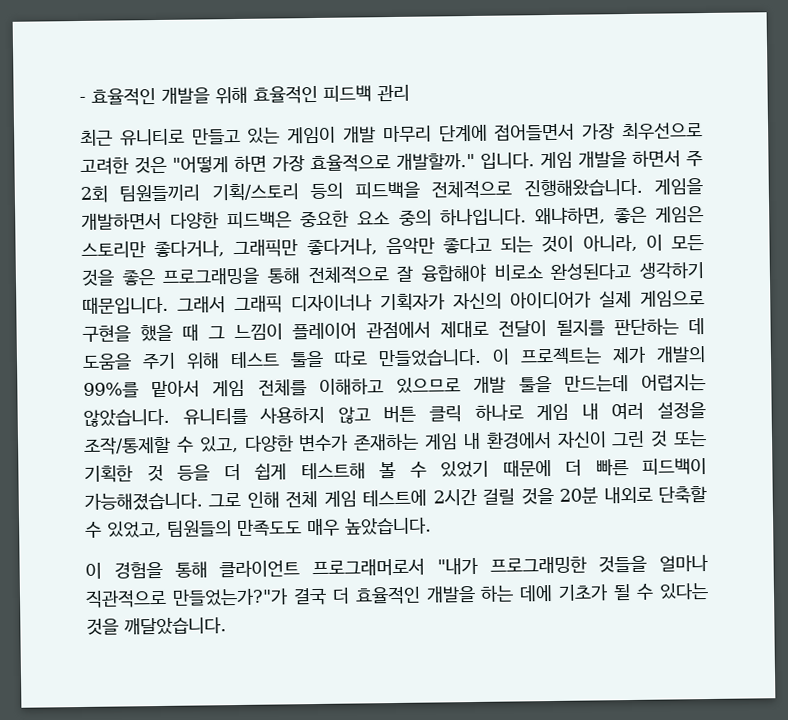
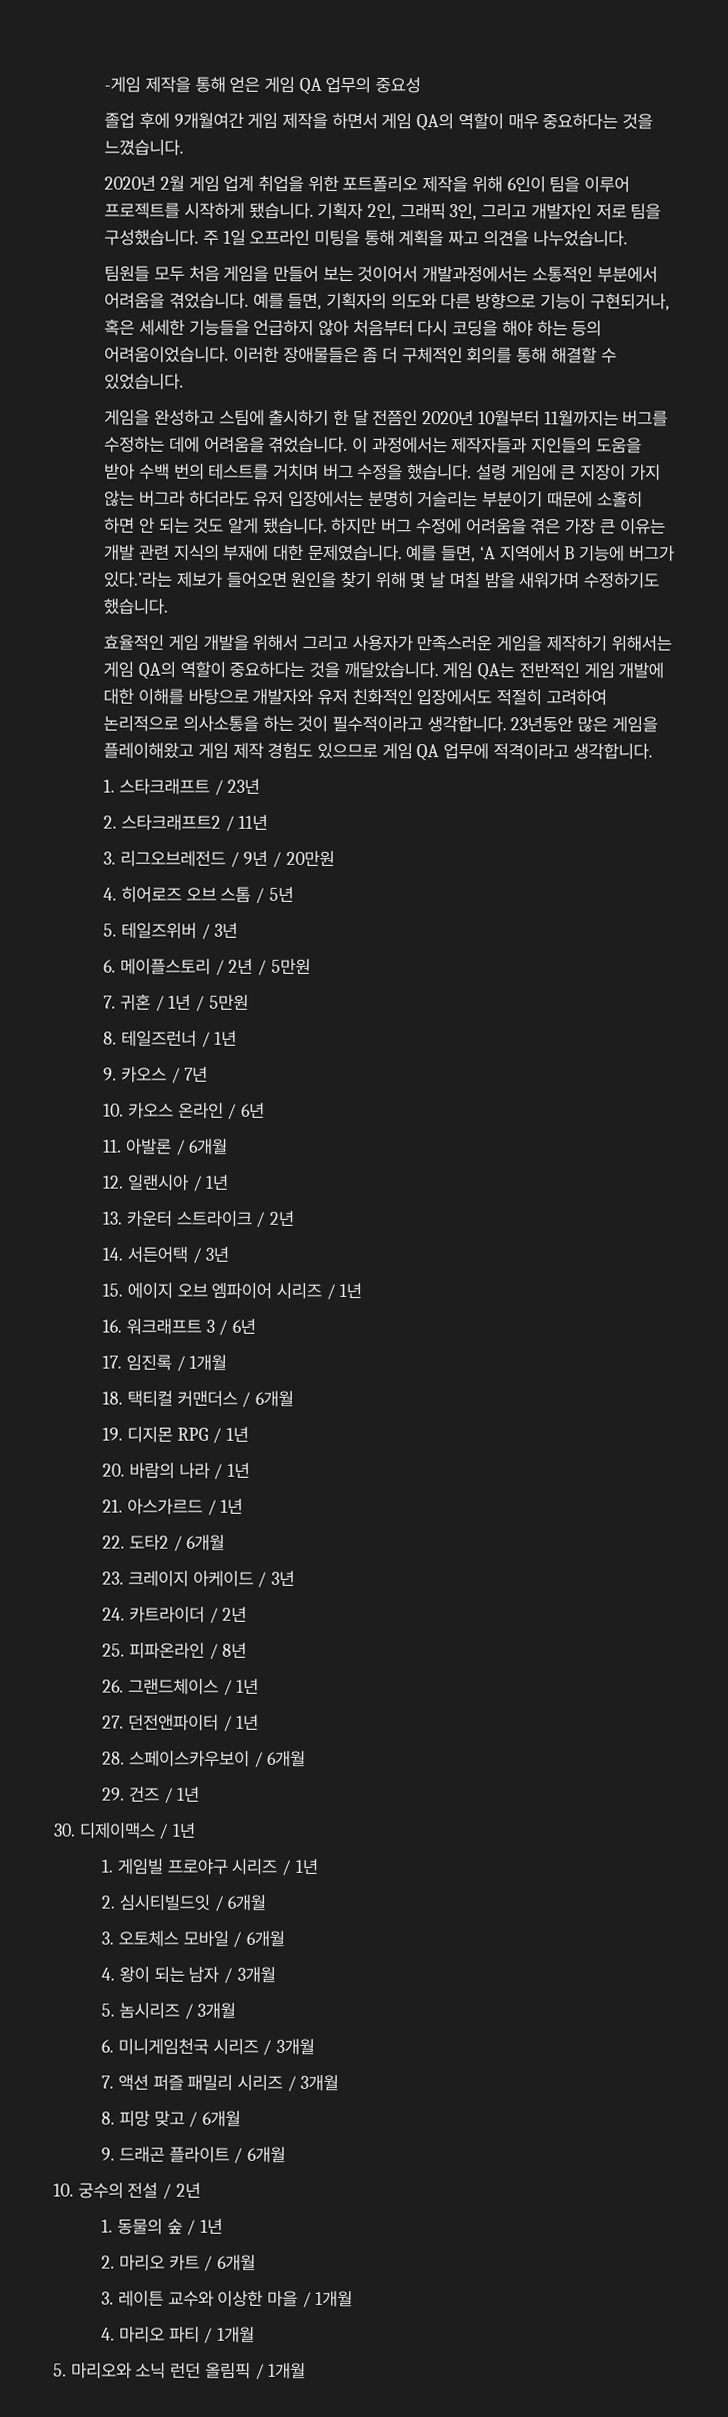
- - 효율적인 개발을 위해 효율적인 피드백 관리
- 최근 유니티로 만들고 있는 게임이 개발 마무리 단계에 접어들면서 가장 최우선으로 고려한 것은 "어떻게 하면 가장 효율적으로 개발할까." 입니다. 게임 개발을 하면서 주 2회 팀원들끼리 기획/스토리 등의 피드백을 전체적으로 진행해왔습니다. 게임을 개발하면서 다양한 피드백은 중요한 요소 중의 하나입니다. 왜냐하면, 좋은 게임은 스토리만 좋다거나, 그래픽만 좋다거나, 음악만 좋다고 되는 것이 아니라, 이 모든 것을 좋은 프로그래밍을 통해 전체적으로 잘 융합해야 비로소 완성된다고 생각하기 때문입니다. 그래서 그래픽 디자이너나 기획자가 자신의 아이디어가 실제 게임으로 구현을 했을 때 그 느낌이 플레이어 관점에서 제대로 전달이 될지를 판단하는 데 도움을 주기 위해 테스트 툴을 따로 만들었습니다. 이 프로젝트는 제가 개발의 99%를 맡아서 게임 전체를 이해하고 있으므로 개발 툴을 만드는데 어렵지는 않았습니다. 유니티를 사용하지 않고 버튼 클릭 하나로 게임 내 여러 설정을 조작/통제할 수 있고, 다양한 변수가 존재하는 게임 내 환경에서 자신이 그린 것 또는 기획한 것 등을 더 쉽게 테스트해 볼 수 있었기 때문에 더 빠른 피드백이 가능해졌습니다. 그로 인해 전체 게임 테스트에 2시간 걸릴 것을 20분 내외로 단축할 수 있었고, 팀원들의 만족도도 매우 높았습니다.
- 이 경험을 통해 클라이언트 프로그래머로서 "내가 프로그래밍한 것들을 얼마나 직관적으로 만들었는가?"가 결국 더 효율적인 개발을 하는 데에 기초가 될 수 있다는 것을 깨달았습니다.
+ -게임 제작을 통해 얻은 게임 QA 업무의 중요성
+ 졸업 후에 9개월여간 게임 제작을 하면서 게임 QA의 역할이 매우 중요하다는 것을 느꼈습니다.
+ 2020년 2월 게임 업계 취업을 위한 포트폴리오 제작을 위해 6인이 팀을 이루어 프로젝트를 시작하게 됐습니다. 기획자 2인, 그래픽 3인, 그리고 개발자인 저로 팀을 구성했습니다. 주 1일 오프라인 미팅을 통해 계획을 짜고 의견을 나누었습니다.
+ 팀원들 모두 처음 게임을 만들어 보는 것이어서 개발과정에서는 소통적인 부분에서 어려움을 겪었습니다. 예를 들면, 기획자의 의도와 다른 방향으로 기능이 구현되거나, 혹은 세세한 기능들을 언급하지 않아 처음부터 다시 코딩을 해야 하는 등의 어려움이었습니다. 이러한 장애물들은 좀 더 구체적인 회의를 통해 해결할 수 있었습니다.
+ 게임을 완성하고 스팀에 출시하기 한 달 전쯤인 2020년 10월부터 11월까지는 버그를 수정하는 데에 어려움을 겪었습니다. 이 과정에서는 제작자들과 지인들의 도움을 받아 수백 번의 테스트를 거치며 버그 수정을 했습니다. 설령 게임에 큰 지장이 가지 않는 버그라 하더라도 유저 입장에서는 분명히 거슬리는 부분이기 때문에 소홀히 하면 안 되는 것도 알게 됐습니다. 하지만 버그 수정에 어려움을 겪은 가장 큰 이유는 개발 관련 지식의 부재에 대한 문제였습니다. 예를 들면, ‘A 지역에서 B 기능에 버그가 있다.’라는 제보가 들어오면 원인을 찾기 위해 몇 날 며칠 밤을 새워가며 수정하기도 했습니다.
+ 효율적인 게임 개발을 위해서 그리고 사용자가 만족스러운 게임을 제작하기 위해서는 게임 QA의 역할이 중요하다는 것을 깨달았습니다. 게임 QA는 전반적인 게임 개발에 대한 이해를 바탕으로 개발자와 유저 친화적인 입장에서도 적절히 고려하여 논리적으로 의사소통을 하는 것이 필수적이라고 생각합니다. 23년동안 많은 게임을 플레이해왔고 게임 제작 경험도 있으므로 게임 QA 업무에 적격이라고 생각합니다.
+ 1. 스타크래프트 / 23년
+ 2. 스타크래프트2 / 11년
+ 3. 리그오브레전드 / 9년 / 20만원
+ 4. 히어로즈 오브 스톰 / 5년
+ 5. 테일즈위버 / 3년
+ 6. 메이플스토리 / 2년 / 5만원
+ 7. 귀혼 / 1년 / 5만원
+ 8. 테일즈런너 / 1년
+ 9. 카오스 / 7년
+ 10. 카오스 온라인 / 6년
+ 11. 아발론 / 6개월
+ 12. 일랜시아 / 1년
+ 13. 카운터 스트라이크 / 2년
+ 14. 서든어택 / 3년
+ 15. 에이지 오브 엠파이어 시리즈 / 1년
+ 16. 워크래프트 3 / 6년
+ 17. 임진록 / 1개월
+ 18. 택티컬 커맨더스 / 6개월
+ 19. 디지몬 RPG / 1년
+ 20. 바람의 나라 / 1년
+ 21. 아스가르드 / 1년
+ 22. 도타2 / 6개월
+ 23. 크레이지 아케이드 / 3년
+ 24. 카트라이더 / 2년
+ 25. 피파온라인 / 8년
+ 26. 그랜드체이스 / 1년
+ 27. 던전앤파이터 / 1년
+ 28. 스페이스카우보이 / 6개월
+ 29. 건즈 / 1년
+ 30. 디제이맥스 / 1년
+ 1. 게임빌 프로야구 시리즈 / 1년
+ 2. 심시티빌드잇 / 6개월
+ 3. 오토체스 모바일 / 6개월
+ 4. 왕이 되는 남자 / 3개월
+ 5. 놈시리즈 / 3개월
+ 6. 미니게임천국 시리즈 / 3개월
+ 7. 액션 퍼즐 패밀리 시리즈 / 3개월
+ 8. 피망 맞고 / 6개월
+ 9. 드래곤 플라이트 / 6개월
+ 10. 궁수의 전설 / 2년
+ 1. 동물의 숲 / 1년
+ 2. 마리오 카트 / 6개월
+ 3. 레이튼 교수와 이상한 마을 / 1개월
+ 4. 마리오 파티 / 1개월
+ 5. 마리오와 소닉 런던 올림픽 / 1개월

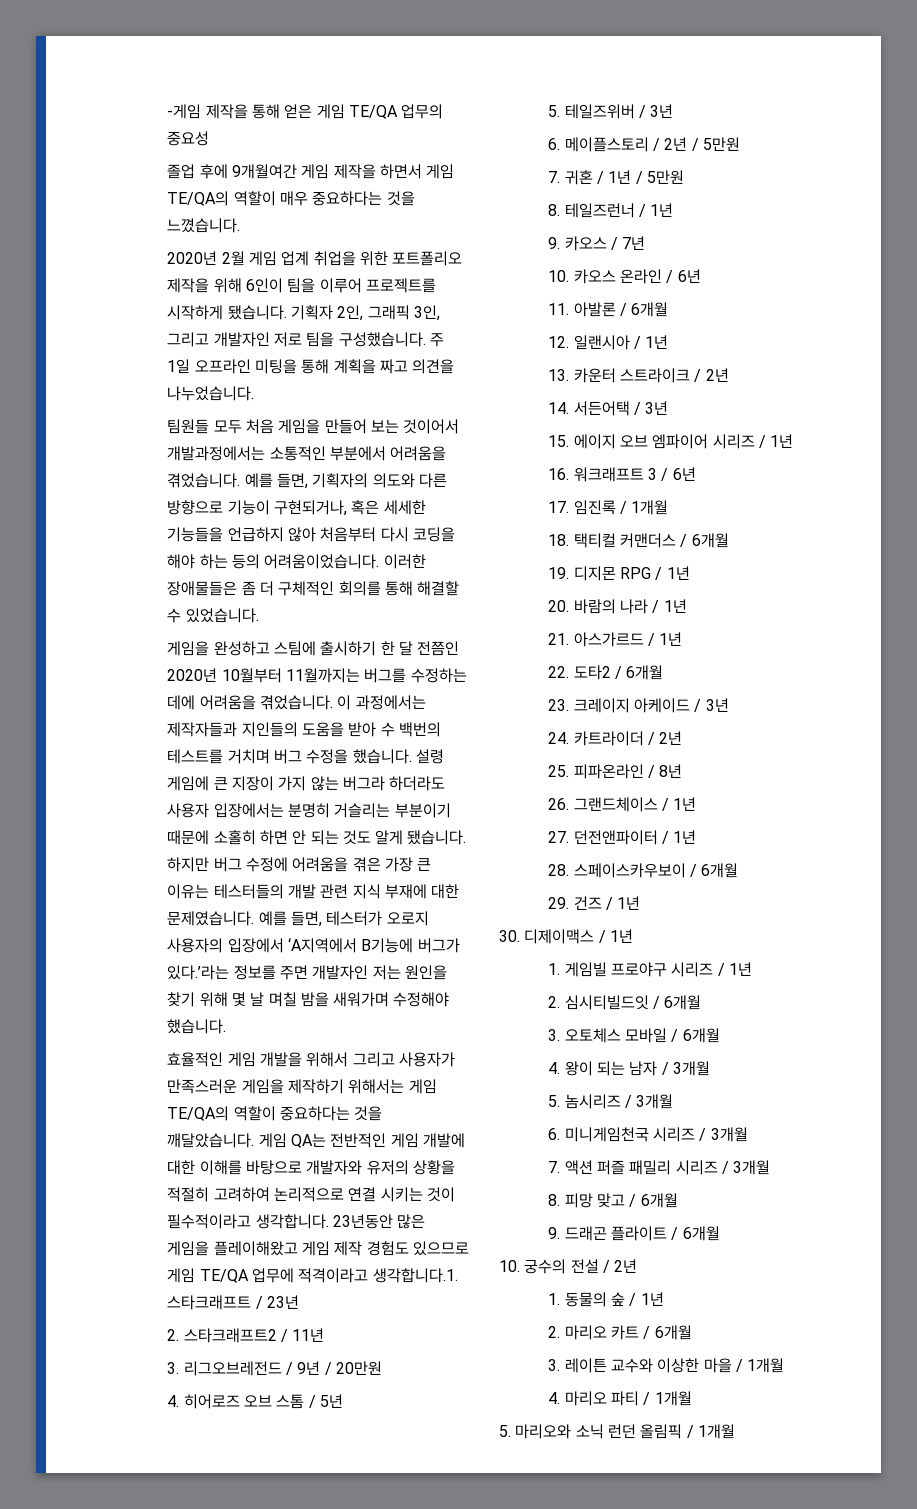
- -게임 제작을 통해 얻은 게임 QA 업무의 중요성
+ -게임 제작을 통해 얻은 게임 TE/QA 업무의 중요성
- 졸업 후에 9개월여간 게임 제작을 하면서 게임 QA의 역할이 매우 중요하다는 것을 느꼈습니다.
+ 졸업 후에 9개월여간 게임 제작을 하면서 게임 TE/QA의 역할이 매우 중요하다는 것을 느꼈습니다.
- 이 과정에서는 제작자들과 지인들의 도움을 받아 수백 번의 테스트를 거치며 버그 수정을 했습니다.
+ 이 과정에서는 제작자들과 지인들의 도움을 받아 수 백번의 테스트를 거치며 버그 수정을 했습니다.
- 설령 게임에 큰 지장이 가지 않는 버그라 하더라도 유저 입장에서는 분명히 거슬리는 부분이기 때문에 소홀히 하면 안 되는 것도 알게 됐습니다.
+ 설령 게임에 큰 지장이 가지 않는 버그라 하더라도 사용자 입장에서는 분명히 거슬리는 부분이기 때문에 소홀히 하면 안 되는 것도 알게 됐습니다.
- 하지만 버그 수정에 어려움을 겪은 가장 큰 이유는 개발 관련 지식의 부재에 대한 문제였습니다.
+ 하지만 버그 수정에 어려움을 겪은 가장 큰 이유는 테스터들의 개발 관련 지식 부재에 대한 문제였습니다.
- 예를 들면, ‘A 지역에서 B 기능에 버그가 있다.’라는 제보가 들어오면 원인을 찾기 위해 몇 날 며칠 밤을 새워가며 수정하기도 했습니다.
+ 예를 들면, 테스터가 오로지 사용자의 입장에서 ‘A지역에서 B기능에 버그가 있다.’라는 정보를 주면 개발자인 저는 원인을 찾기 위해 몇 날 며칠 밤을 새워가며 수정해야 했습니다.
- 효율적인 게임 개발을 위해서 그리고 사용자가 만족스러운 게임을 제작하기 위해서는 게임 QA의 역할이 중요하다는 것을 깨달았습니다.
+ 효율적인 게임 개발을 위해서 그리고 사용자가 만족스러운 게임을 제작하기 위해서는 게임 TE/QA의 역할이 중요하다는 것을 깨달았습니다.
- 게임 QA는 전반적인 게임 개발에 대한 이해를 바탕으로 개발자와 유저 친화적인 입장에서도 적절히 고려하여 논리적으로 의사소통을 하는 것이 필수적이라고 생각합니다.
+ 게임 QA는 전반적인 게임 개발에 대한 이해를 바탕으로 개발자와 유저의 상황을 적절히 고려하여 논리적으로 연결 시키는 것이 필수적이라고 생각합니다.
- 23년동안 많은 게임을 플레이해왔고 게임 제작 경험도 있으므로 게임 QA 업무에 적격이라고 생각합니다.
- 1. 스타크래프트 / 23년
+ 23년동안 많은 게임을 플레이해왔고 게임 제작 경험도 있으므로 게임 TE/QA 업무에 적격이라고 생각합니다.1. 스타크래프트 / 23년

